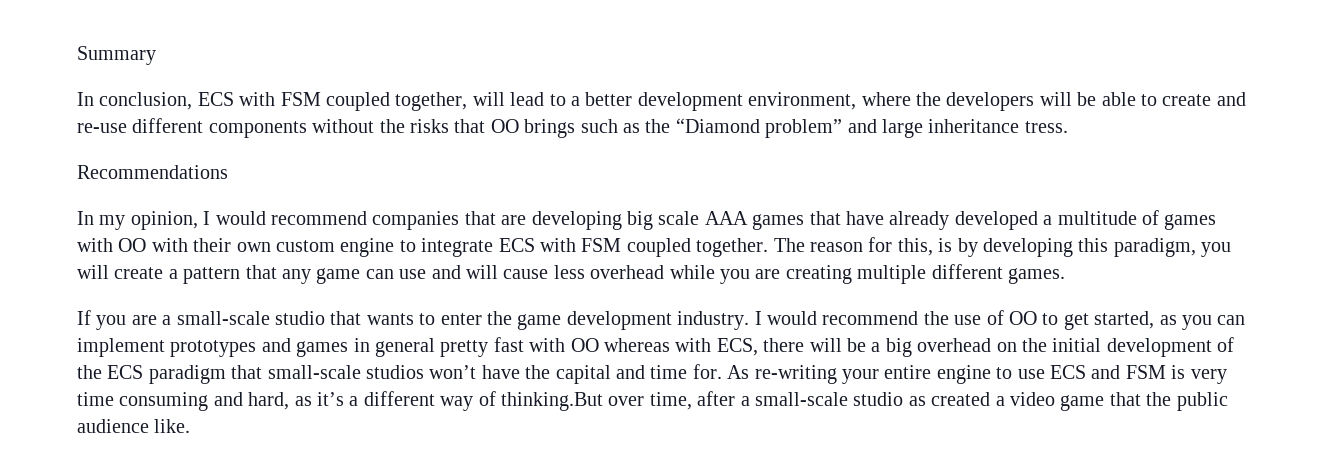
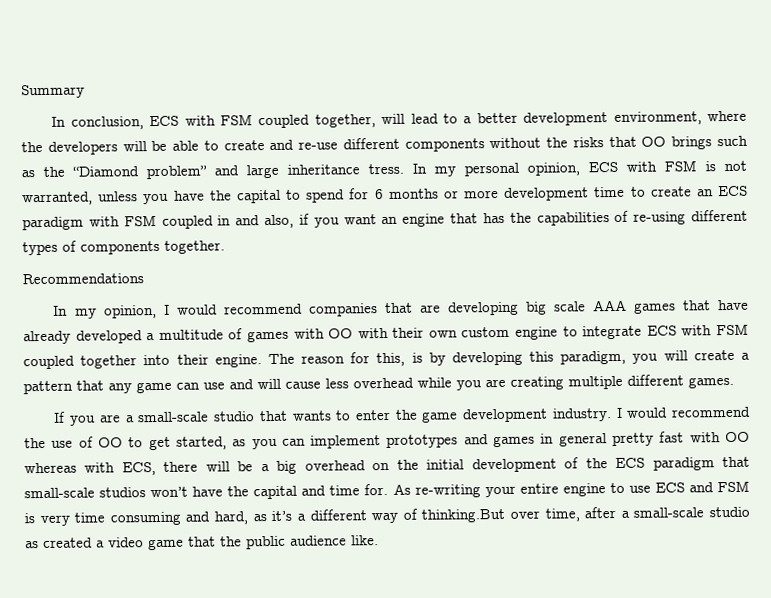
+ In my personal opinion, ECS with FSM is not warranted, unless you have the capital to spend for 6 months or more development time to create an ECS paradigm with FSM coupled in and also, if you want an engine that has the capabilities of re-using different types of components together.
- In my opinion, I would recommend companies that are developing big scale AAA games that have already developed a multitude of games with OO with their own custom engine to integrate ECS with FSM coupled together.
+ In my opinion, I would recommend companies that are developing big scale AAA games that have already developed a multitude of games with OO with their own custom engine to integrate ECS with FSM coupled together into their engine.

